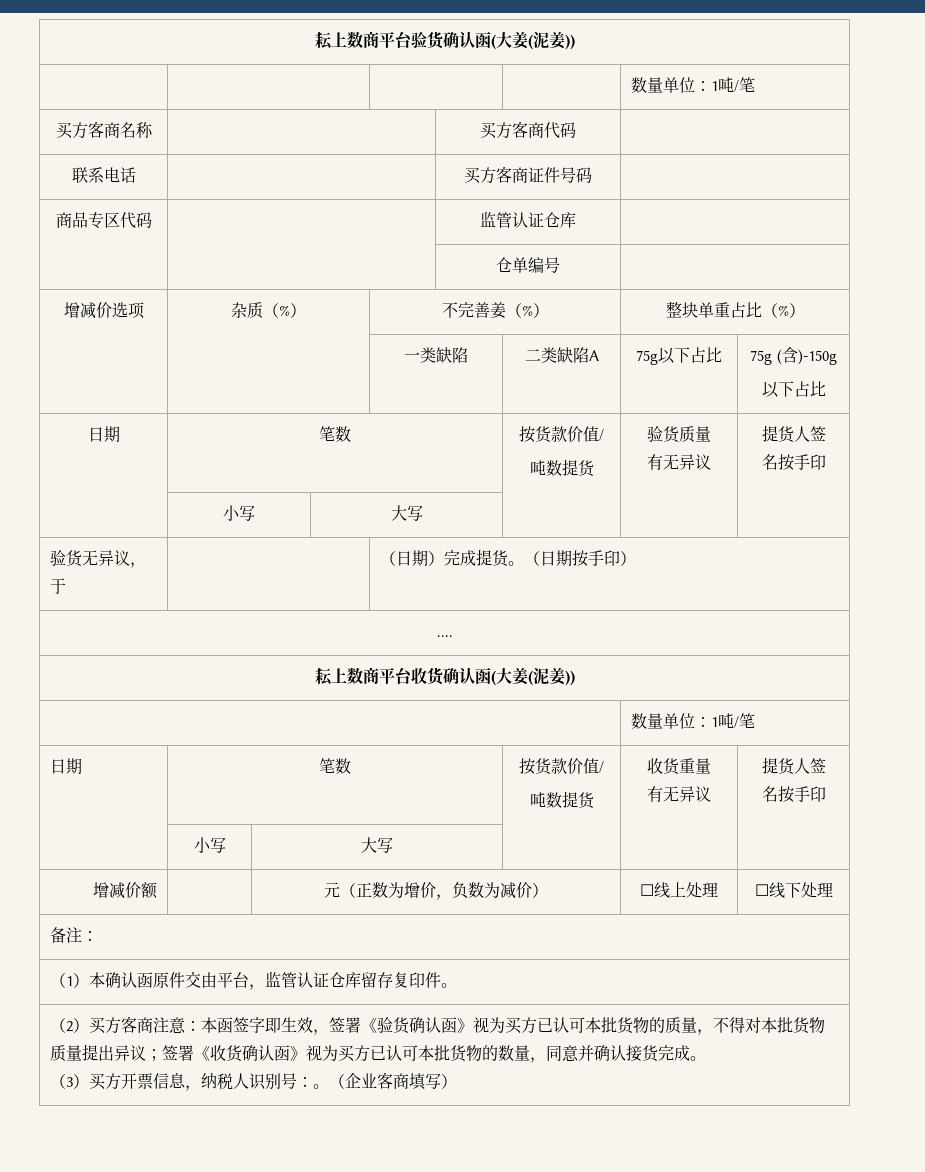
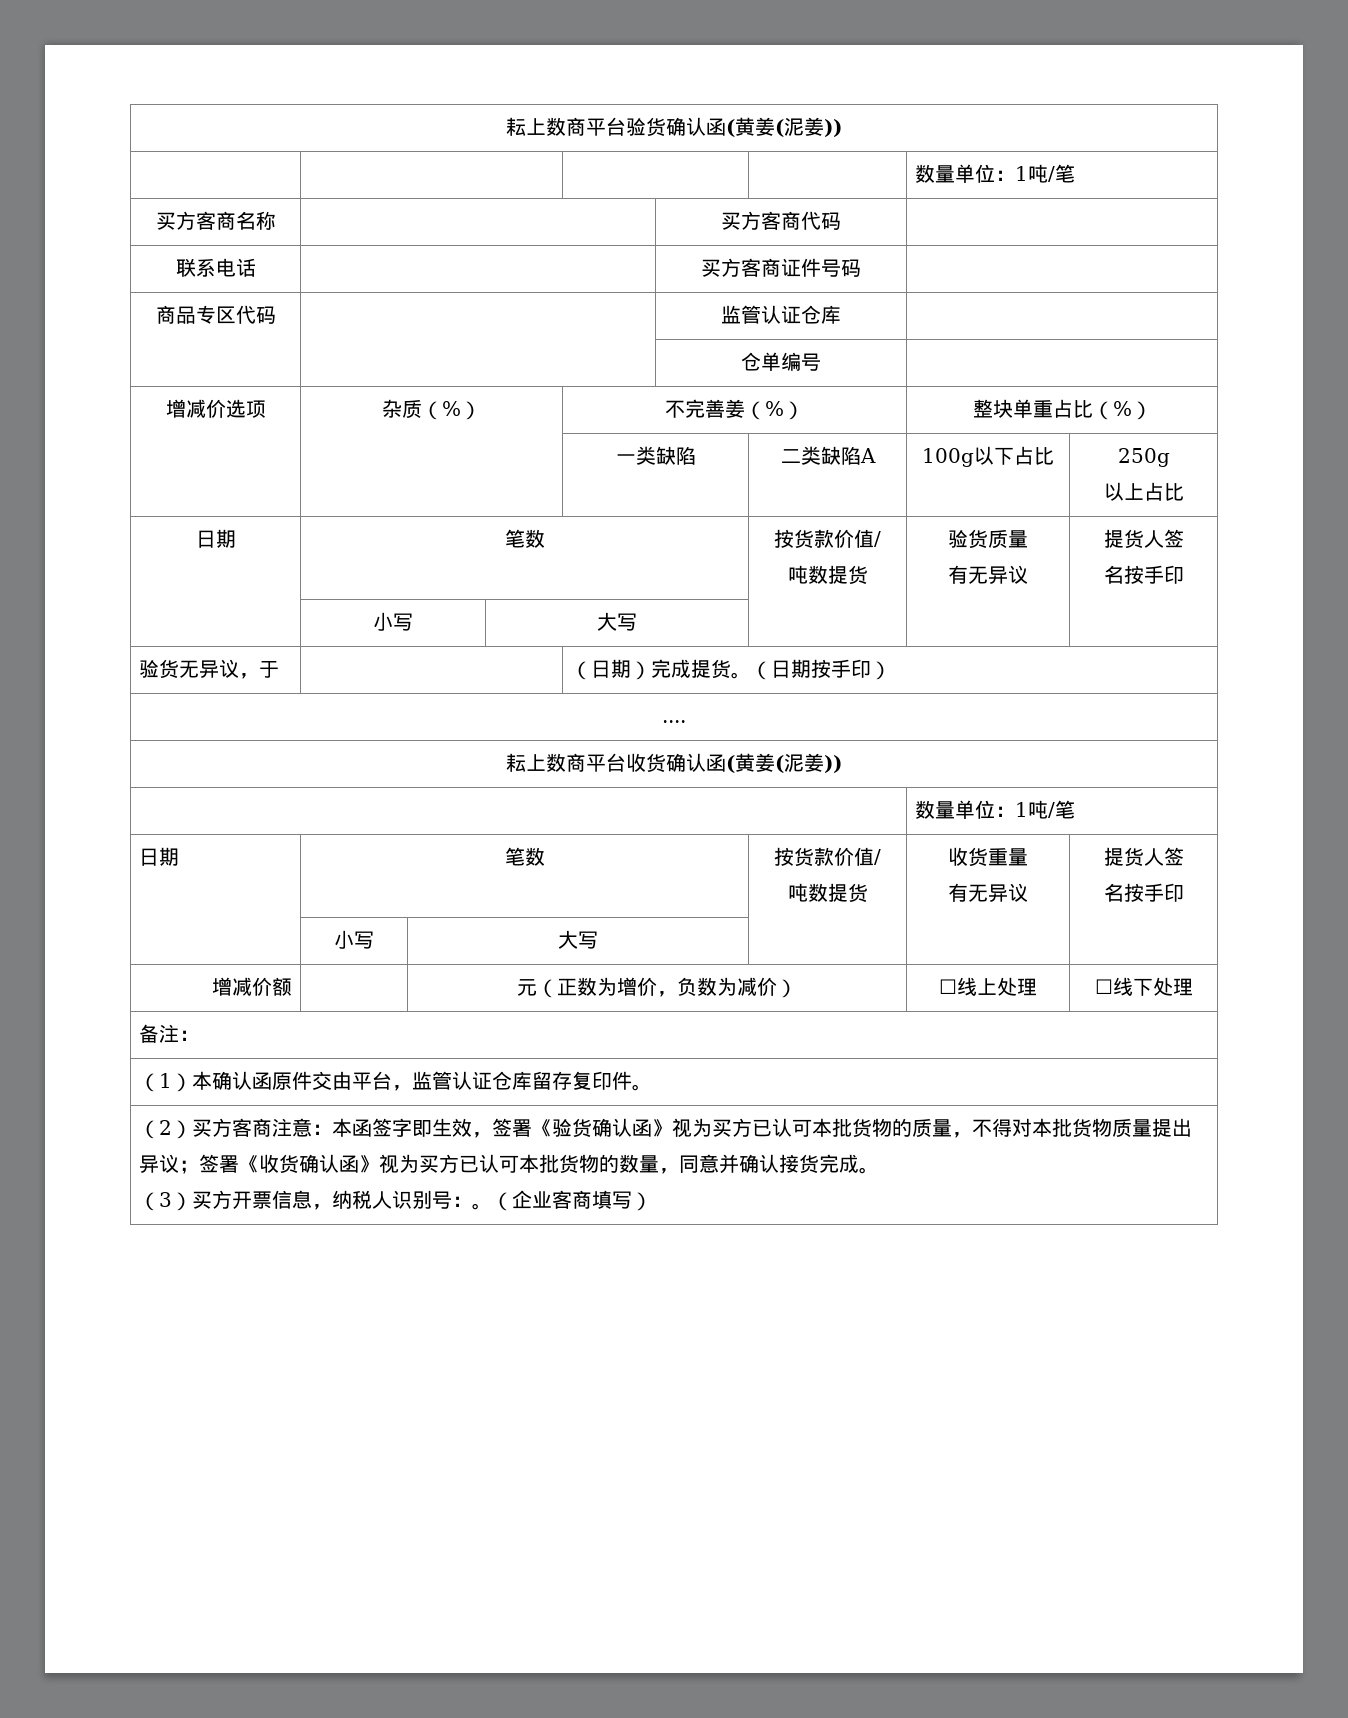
- 耘上数商平台验货确认函(大姜(泥姜))
+ 耘上数商平台验货确认函(黄姜(泥姜))
- | | 一类缺陷 | 二类缺陷A | 75g以下占比 | 75g (含)-150g
- 以下占比
+ | | 一类缺陷 | 二类缺陷A | 100g以下占比 | 250g
+ 以上占比
- 耘上数商平台收货确认函(大姜(泥姜))
+ 耘上数商平台收货确认函(黄姜(泥姜))

